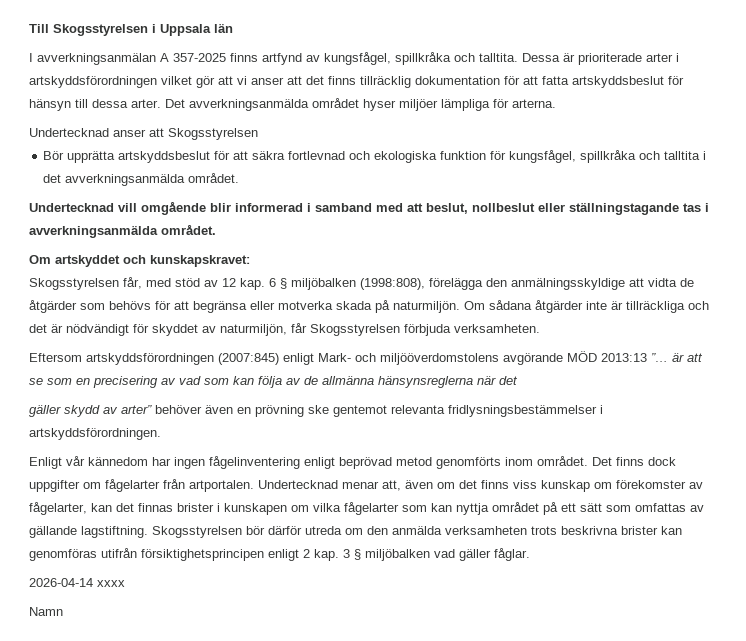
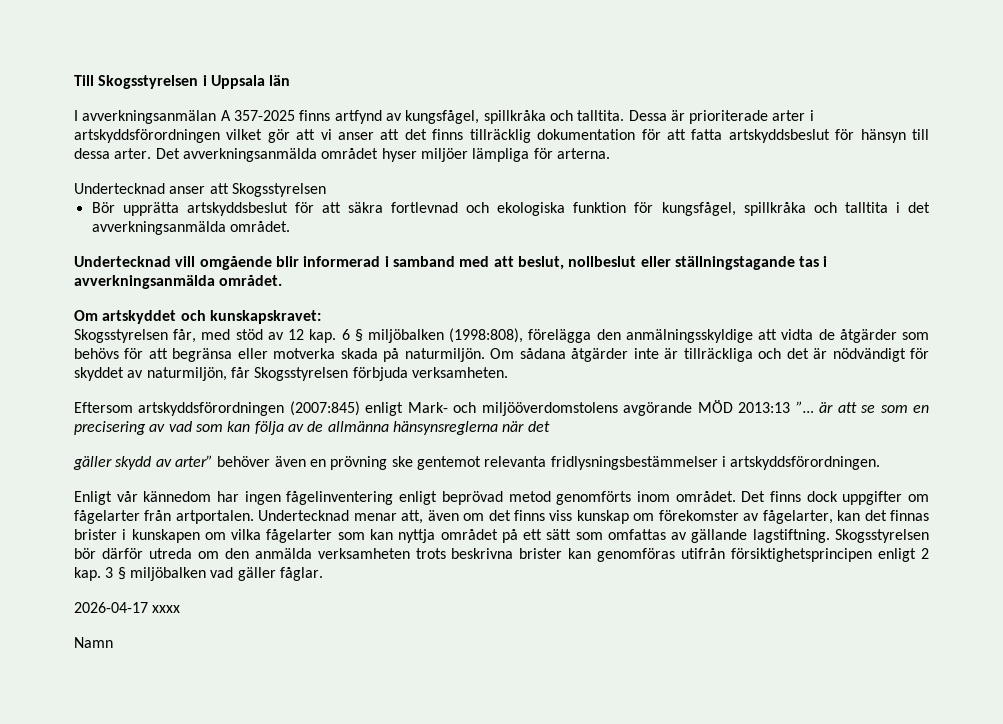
- 2026-04-14 xxxx
+ 2026-04-17 xxxx

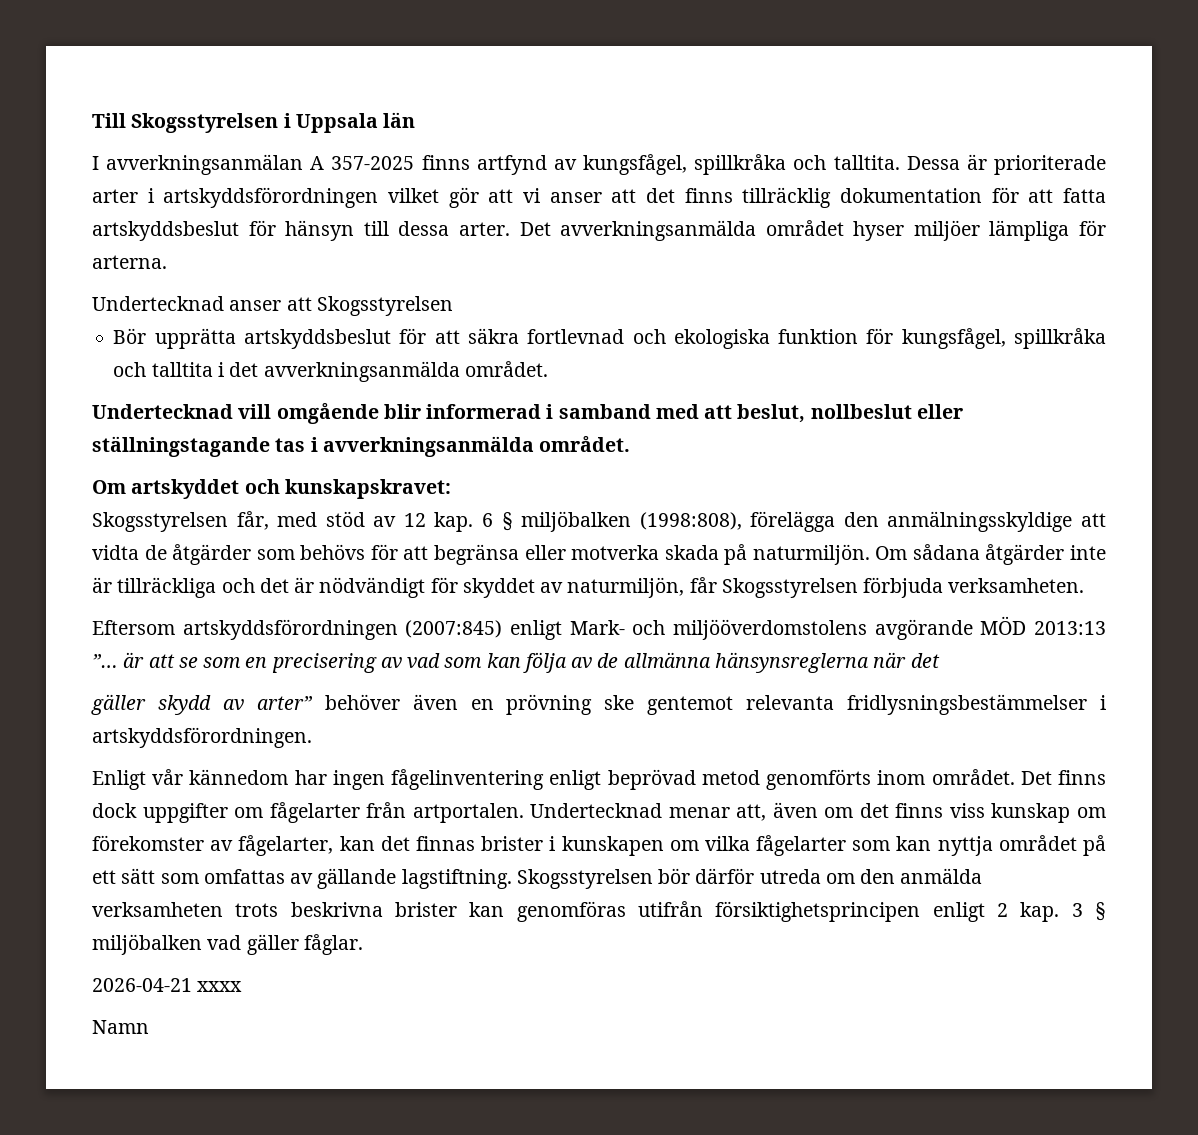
- 2026-04-17 xxxx
+ 2026-04-21 xxxx

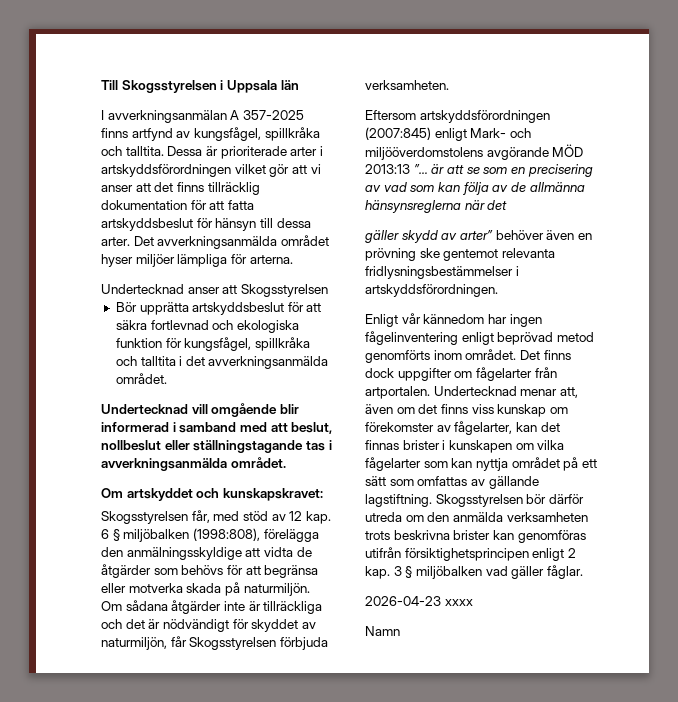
- 2026-04-21 xxxx
+ 2026-04-23 xxxx

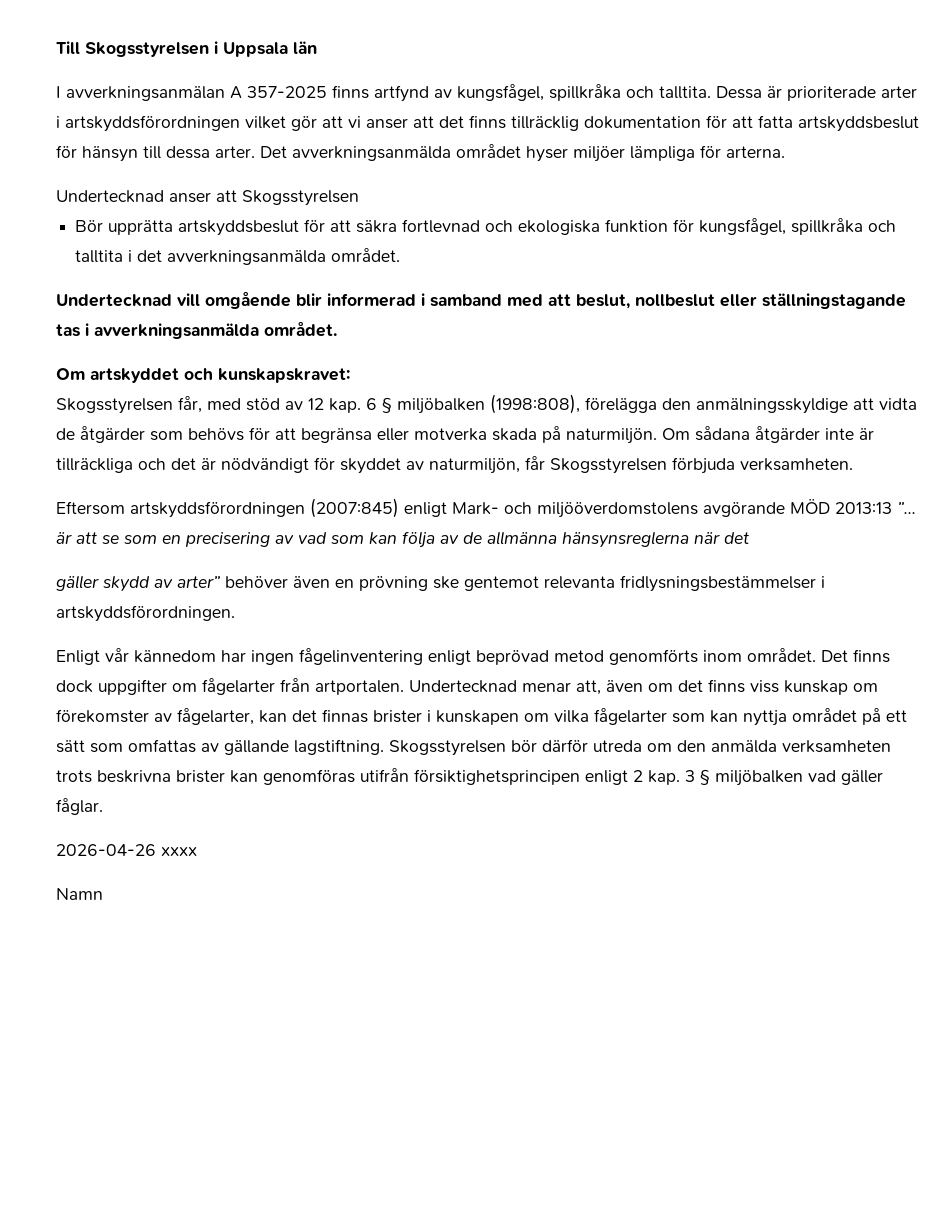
- 2026-04-23 xxxx
+ 2026-04-26 xxxx

